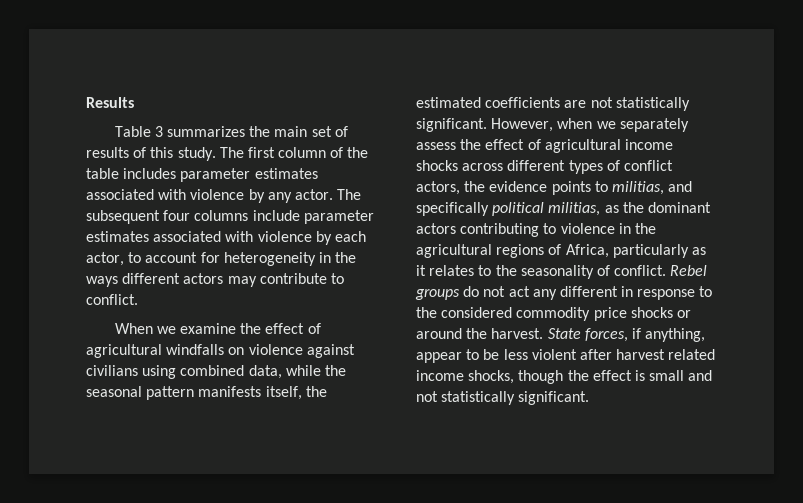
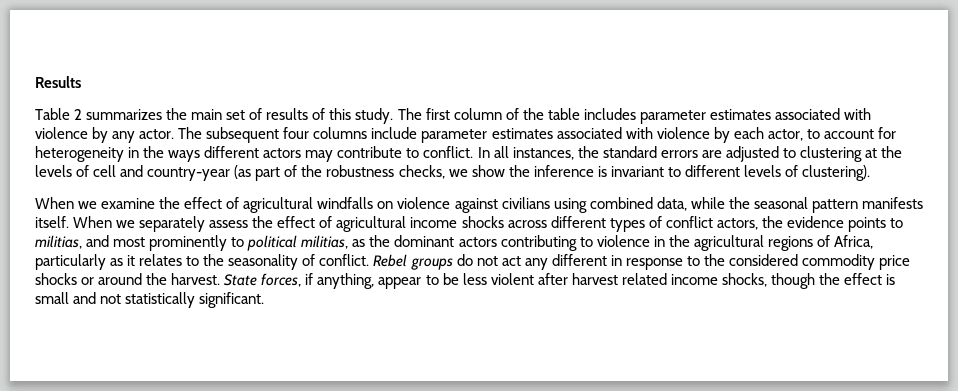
- Table 3 summarizes the main set of results of this study.
+ Table 2 summarizes the main set of results of this study.
+ In all instances, the standard errors are adjusted to clustering at the levels of cell and country-year (as part of the robustness checks, we show the inference is invariant to different levels of clustering).
- When we examine the effect of agricultural windfalls on violence against civilians using combined data, while the seasonal pattern manifests itself, the estimated coefficients are not statistically significant. However, when we separately assess the effect of agricultural income shocks across different types of conflict actors, the evidence points to militias, and specifically political militias, as the dominant actors contributing to violence in the agricultural regions of Africa, particularly as it relates to the seasonality of conflict.
+ When we examine the effect of agricultural windfalls on violence against civilians using combined data, while the seasonal pattern manifests itself. When we separately assess the effect of agricultural income shocks across different types of conflict actors, the evidence points to militias, and most prominently to political militias, as the dominant actors contributing to violence in the agricultural regions of Africa, particularly as it relates to the seasonality of conflict.

